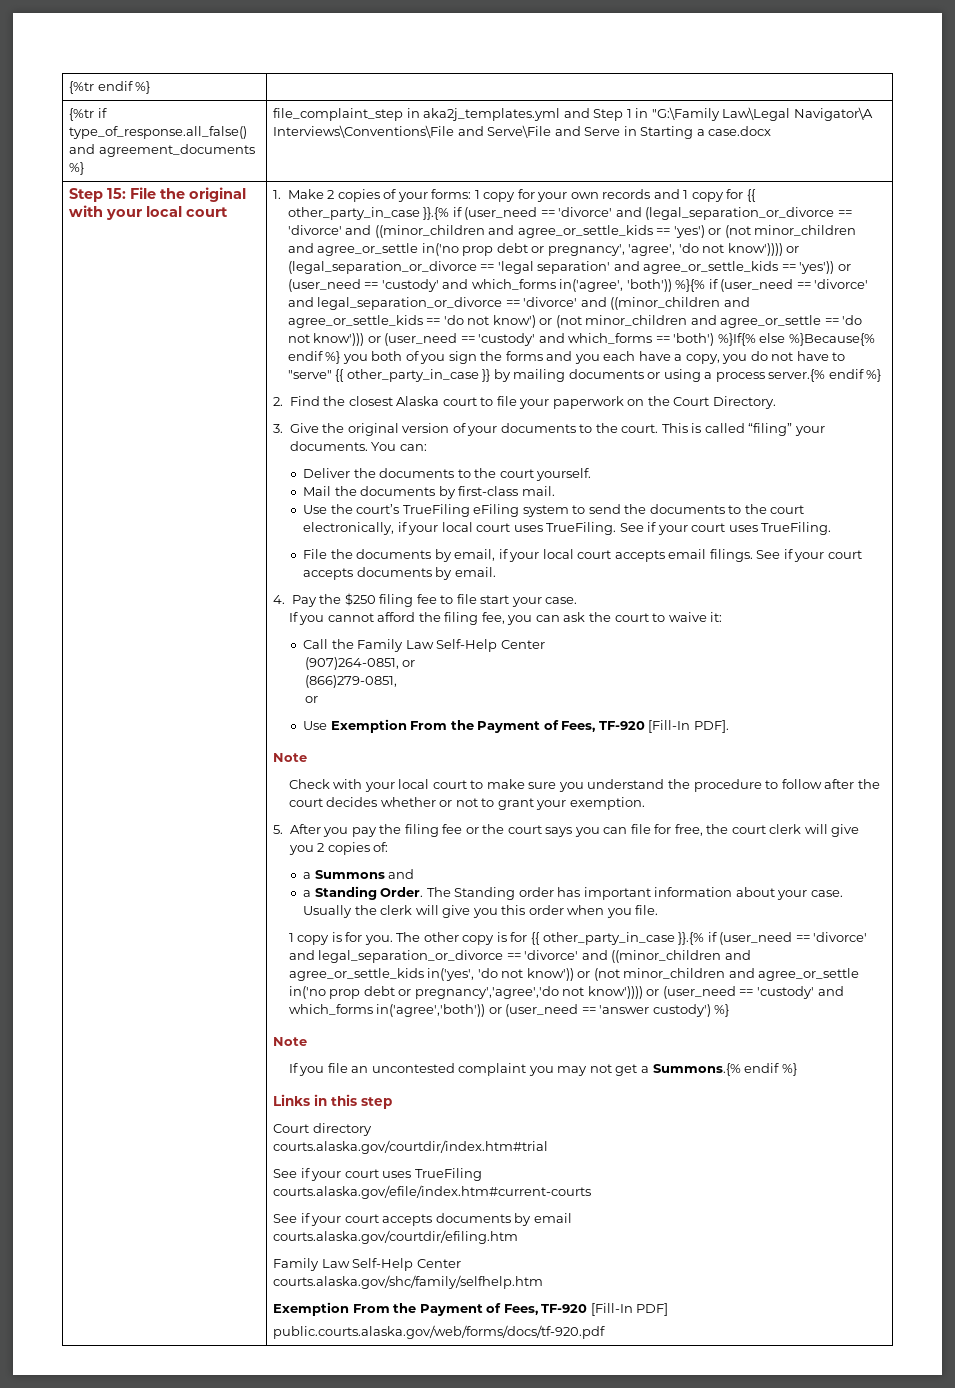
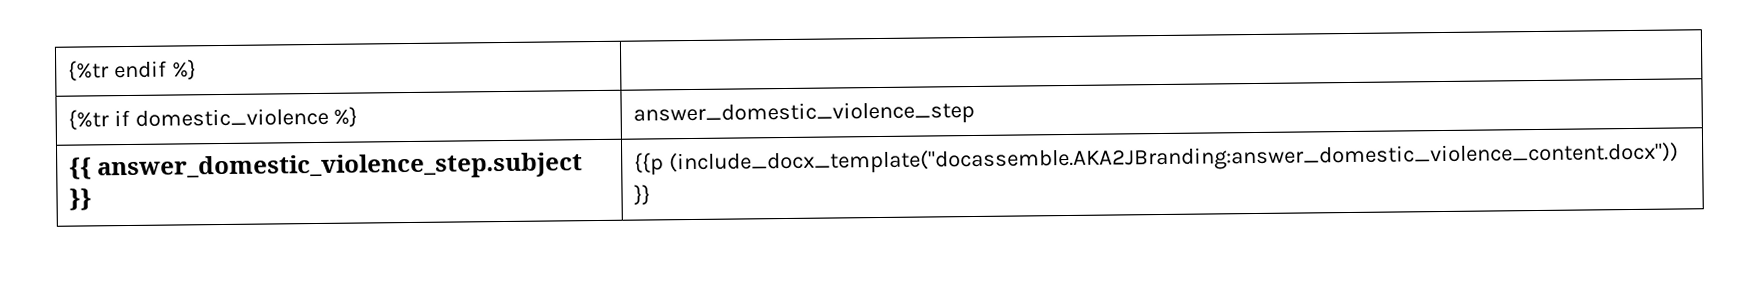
- {%tr if type_of_response.all_false() and agreement_documents %} | file_complaint_step in aka2j_templates.yml and Step 1 in "G:\Family Law\Legal Navigator\A Interviews\Conventions\File and Serve\File and Serve in Starting a case.docx
- Step 15: File the original with your local court | 1. Make 2 copies of your forms: 1 copy for your own records and 1 copy for {{ other_party_in_case }}.{% if (user_need == 'divorce' and (legal_separation_or_divorce == 'divorce' and ((minor_children and agree_or_settle_kids == 'yes') or (not minor_children and agree_or_settle in('no prop debt or pregnancy', 'agree', 'do not know')))) or (legal_separation_or_divorce == 'legal separation' and agree_or_settle_kids == 'yes')) or (user_need == 'custody' and which_forms in('agree', 'both')) %}{% if (user_need == 'divorce' and legal_separation_or_divorce == 'divorce' and ((minor_children and agree_or_settle_kids == 'do not know') or (not minor_children and agree_or_settle == 'do not know'))) or (user_need == 'custody' and which_forms == 'both') %}If{% else %}Because{% endif %} you both of you sign the forms and you each have a copy, you do not have to "serve" {{ other_party_in_case }} by mailing documents or using a process server.{% endif %}
- 2. Find the closest Alaska court to file your paperwork on the Court Directory.
- 3. Give the original version of your documents to the court. This is called “filing” your documents. You can:
- Deliver the documents to the court yourself.
- Mail the documents by first-class mail.
- Use the court’s TrueFiling eFiling system to send the documents to the court electronically, if your local court uses TrueFiling. See if your court uses TrueFiling.
- File the documents by email, if your local court accepts email filings. See if your court accepts documents by email.
- 4. Pay the $250 filing fee to file start your case.
- If you cannot afford the filing fee, you can ask the court to waive it:
- Call the Family Law Self-Help Center
- (907)264-0851, or
- (866)279-0851,
- or
- Use Exemption From the Payment of Fees, TF-920 [Fill-In PDF].
- Note
- Check with your local court to make sure you understand the procedure to follow after the court decides whether or not to grant your exemption.
- 5. After you pay the filing fee or the court says you can file for free, the court clerk will give you 2 copies of:
- a Summons and
- a Standing Order. The Standing order has important information about your case. Usually the clerk will give you this order when you file.
- 1 copy is for you. The other copy is for {{ other_party_in_case }}.{% if (user_need == 'divorce' and legal_separation_or_divorce == 'divorce' and ((minor_children and agree_or_settle_kids in('yes', 'do not know')) or (not minor_children and agree_or_settle in('no prop debt or pregnancy','agree','do not know')))) or (user_need == 'custody' and which_forms in('agree','both')) or (user_need == 'answer custody') %}
- Note
- If you file an uncontested complaint you may not get a Summons.{% endif %}
- Links in this step
- Court directory
- courts.alaska.gov/courtdir/index.htm#trial
- See if your court uses TrueFiling
- courts.alaska.gov/efile/index.htm#current-courts
- See if your court accepts documents by email
- courts.alaska.gov/courtdir/efiling.htm
- Family Law Self-Help Center
- courts.alaska.gov/shc/family/selfhelp.htm
- Exemption From the Payment of Fees, TF-920 [Fill-In PDF]
- public.courts.alaska.gov/web/forms/docs/tf-920.pdf
+ {%tr if domestic_violence %} | answer_domestic_violence_step
+ {{ answer_domestic_violence_step.subject }} | {{p (include_docx_template("docassemble.AKA2JBranding:answer_domestic_violence_content.docx")) }}

